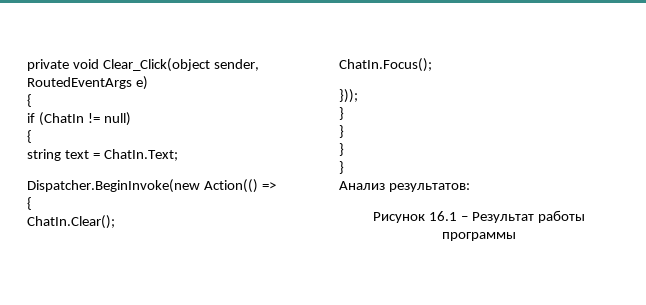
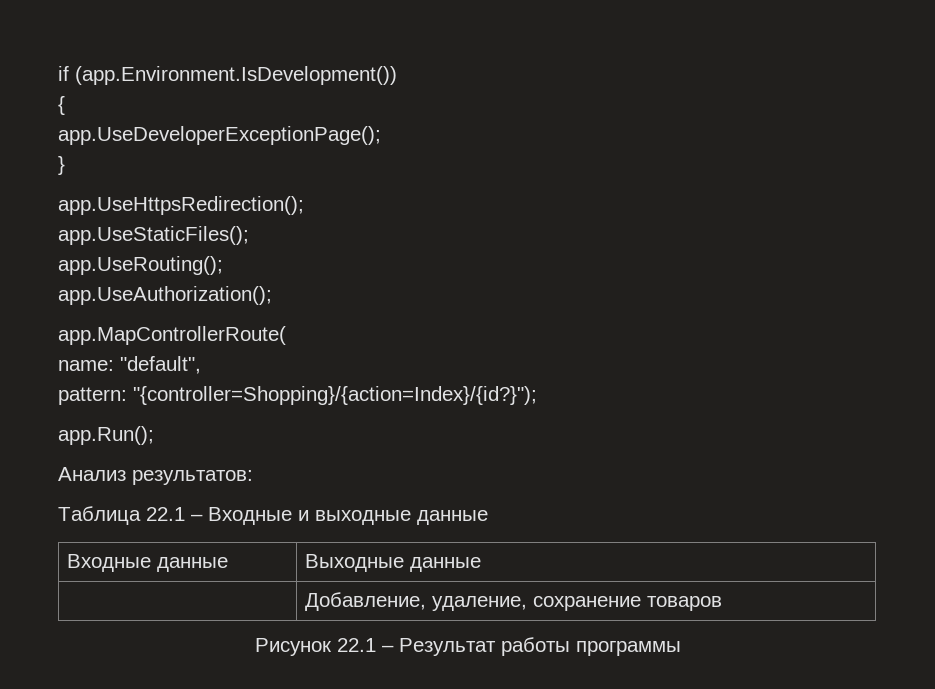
- private void Clear_Click(object sender, RoutedEventArgs e)
+ if (app.Environment.IsDevelopment())
  {
- if (ChatIn != null)
- {
- string text = ChatIn.Text;
- Dispatcher.BeginInvoke(new Action(() =>
- {
- ChatIn.Clear();
- ChatIn.Focus();
- }));
+ app.UseDeveloperExceptionPage();
  }
- }
- }
- }
+ app.UseHttpsRedirection();
+ app.UseStaticFiles();
+ app.UseRouting();
+ app.UseAuthorization();
+ app.MapControllerRoute(
+ name: "default",
+ pattern: "{controller=Shopping}/{action=Index}/{id?}");
+ app.Run();
  Анализ результатов:
+ Таблица 22.1 – Входные и выходные данные
+ Входные данные | Выходные данные
+ | Добавление, удаление, сохранение товаров
- Рисунок 16.1 – Результат работы программы
+ Рисунок 22.1 – Результат работы программы

